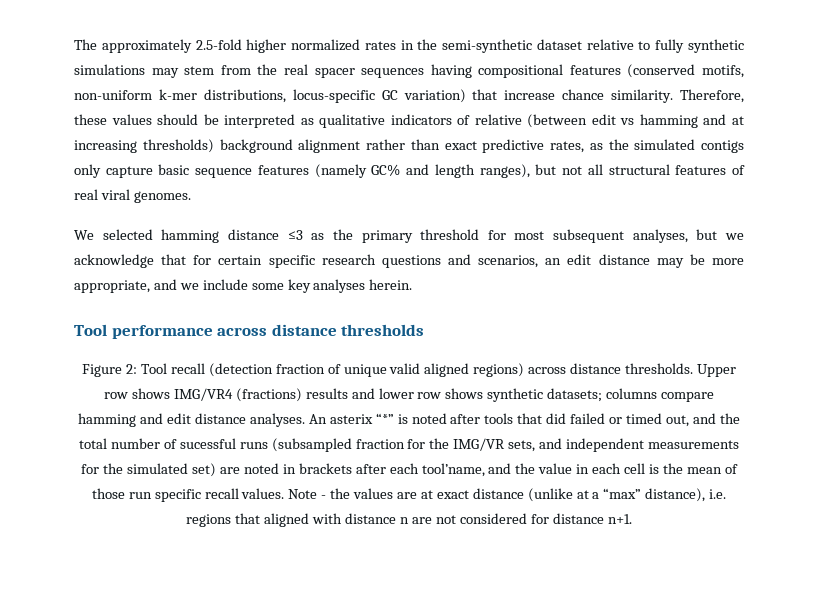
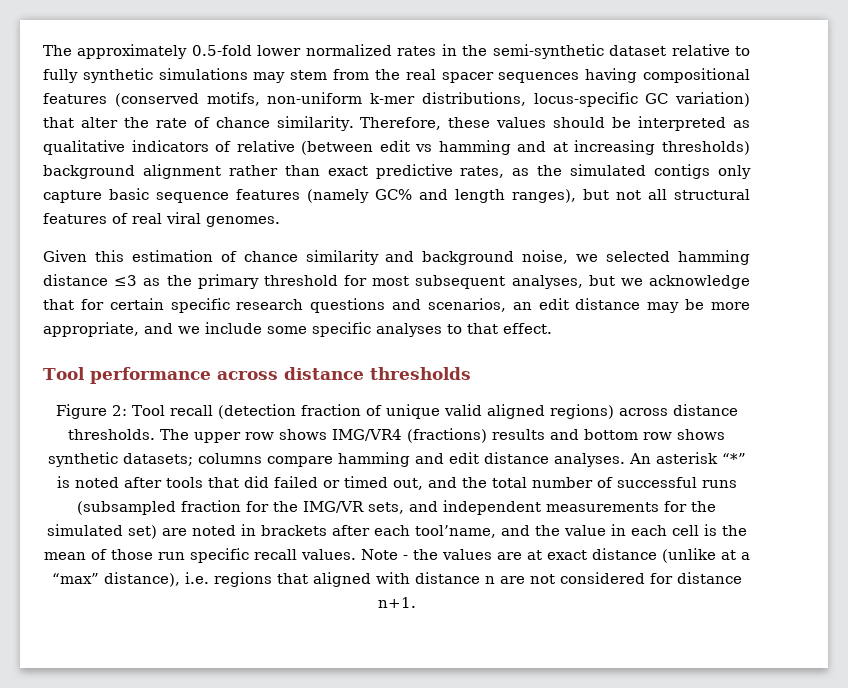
- The approximately 2.5-fold higher normalized rates in the semi-synthetic dataset relative to fully synthetic simulations may stem from the real spacer sequences having compositional features (conserved motifs, non-uniform k-mer distributions, locus-specific GC variation) that increase chance similarity.
+ The approximately 0.5-fold lower normalized rates in the semi-synthetic dataset relative to fully synthetic simulations may stem from the real spacer sequences having compositional features (conserved motifs, non-uniform k-mer distributions, locus-specific GC variation) that alter the rate of chance similarity.
- We selected hamming distance ≤3 as the primary threshold for most subsequent analyses, but we acknowledge that for certain specific research questions and scenarios, an edit distance may be more appropriate, and we include some key analyses herein.
+ Given this estimation of chance similarity and background noise, we selected hamming distance ≤3 as the primary threshold for most subsequent analyses, but we acknowledge that for certain specific research questions and scenarios, an edit distance may be more appropriate, and we include some specific analyses to that effect.
- Upper row shows IMG/VR4 (fractions) results and lower row shows synthetic datasets; columns compare hamming and edit distance analyses.
+ The upper row shows IMG/VR4 (fractions) results and bottom row shows synthetic datasets; columns compare hamming and edit distance analyses.
- An asterix “*” is noted after tools that did failed or timed out, and the total number of sucessful runs (subsampled fraction for the IMG/VR sets, and independent measurements for the simulated set) are noted in brackets after each tool’name, and the value in each cell is the mean of those run specific recall values.
+ An asterisk “*” is noted after tools that did failed or timed out, and the total number of successful runs (subsampled fraction for the IMG/VR sets, and independent measurements for the simulated set) are noted in brackets after each tool’name, and the value in each cell is the mean of those run specific recall values.

